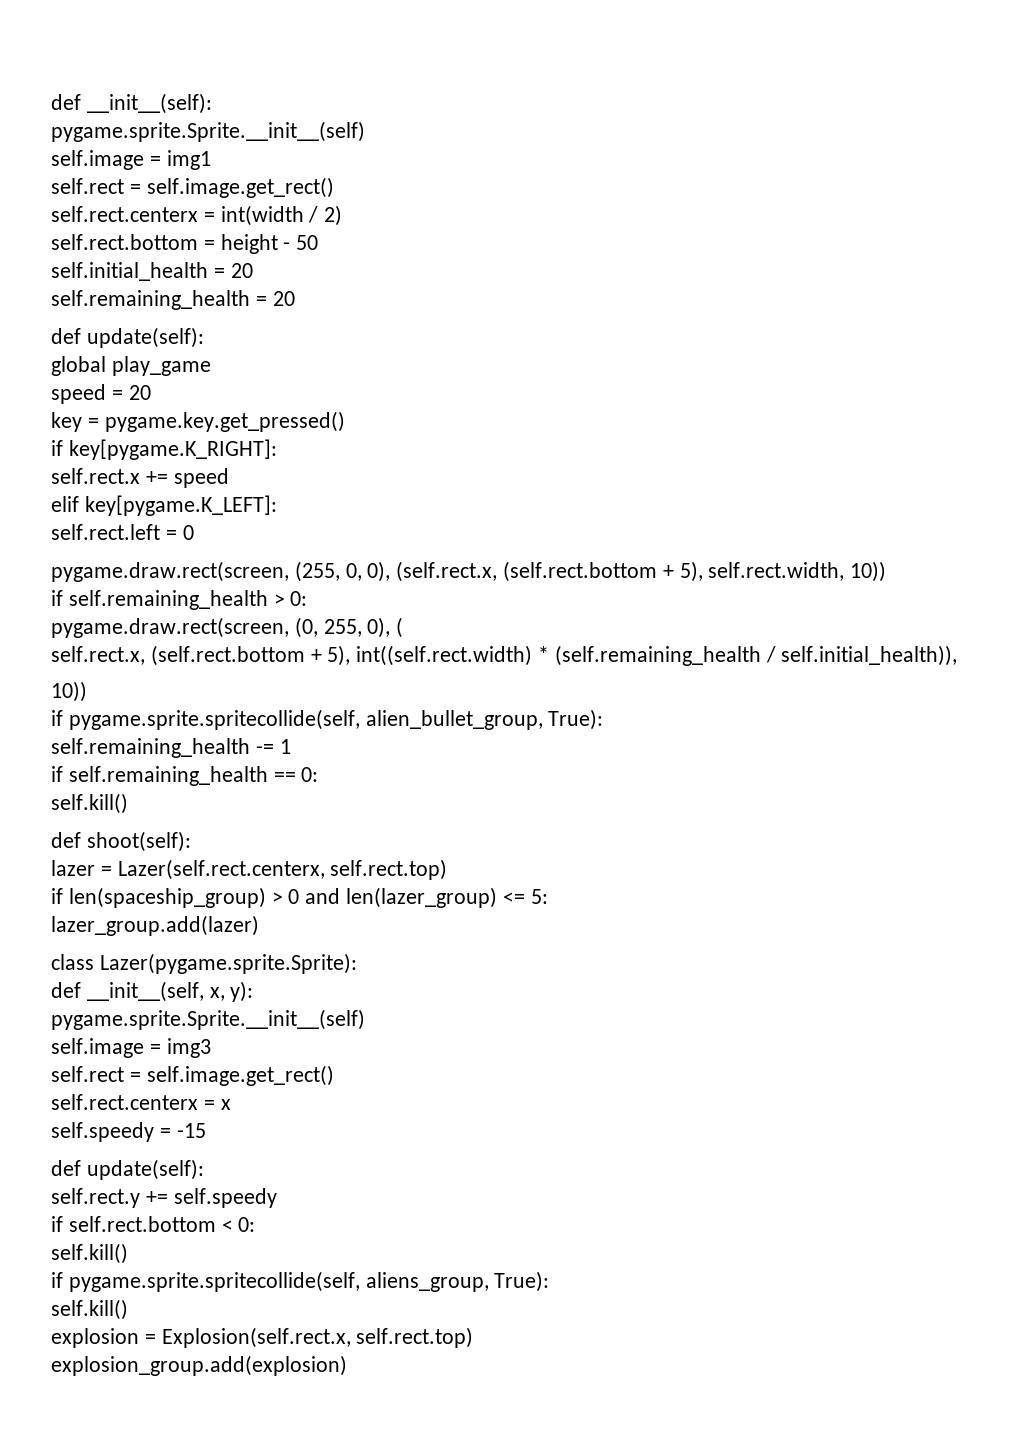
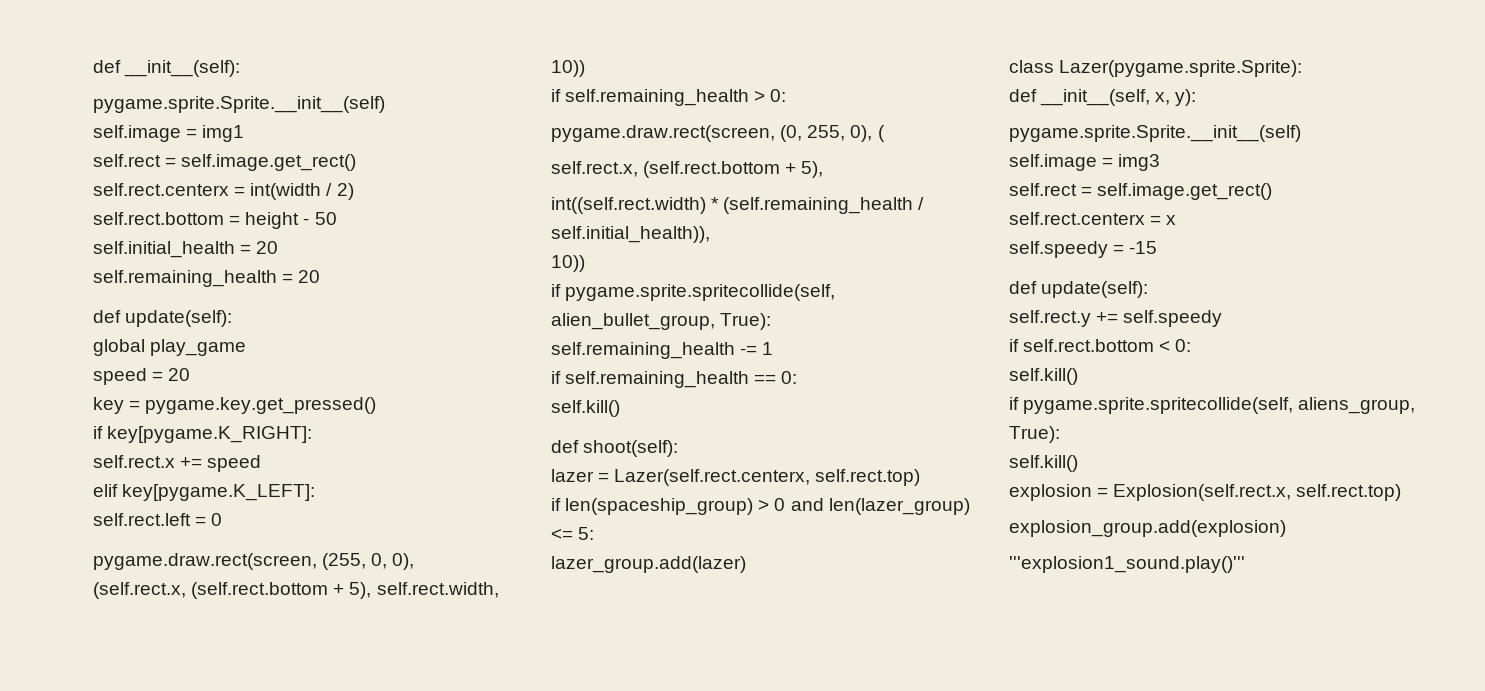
- self.rect.x, (self.rect.bottom + 5), int((self.rect.width) * (self.remaining_health / self.initial_health)),
+ self.rect.x, (self.rect.bottom + 5),
+ int((self.rect.width) * (self.remaining_health / self.initial_health)),
+ '''explosion1_sound.play()'''

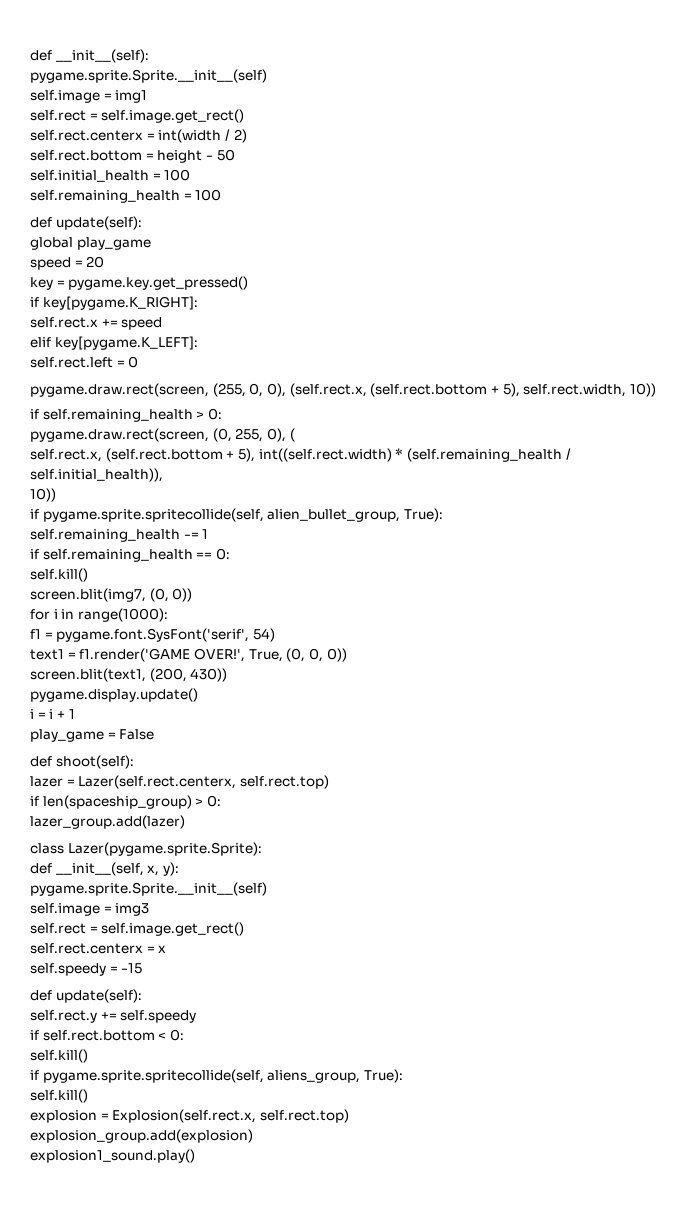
- self.initial_health = 20
+ self.initial_health = 100
- self.remaining_health = 20
+ self.remaining_health = 100
- self.rect.x, (self.rect.bottom + 5),
- int((self.rect.width) * (self.remaining_health / self.initial_health)),
+ self.rect.x, (self.rect.bottom + 5), int((self.rect.width) * (self.remaining_health / self.initial_health)),
+ screen.blit(img7, (0, 0))
+ for i in range(1000):
+ f1 = pygame.font.SysFont('serif', 54)
+ text1 = f1.render('GAME OVER!', True, (0, 0, 0))
+ screen.blit(text1, (200, 430))
+ pygame.display.update()
+ i = i + 1
+ play_game = False
- if len(spaceship_group) > 0 and len(lazer_group) <= 5:
+ if len(spaceship_group) > 0:
- '''explosion1_sound.play()'''
+ explosion1_sound.play()

